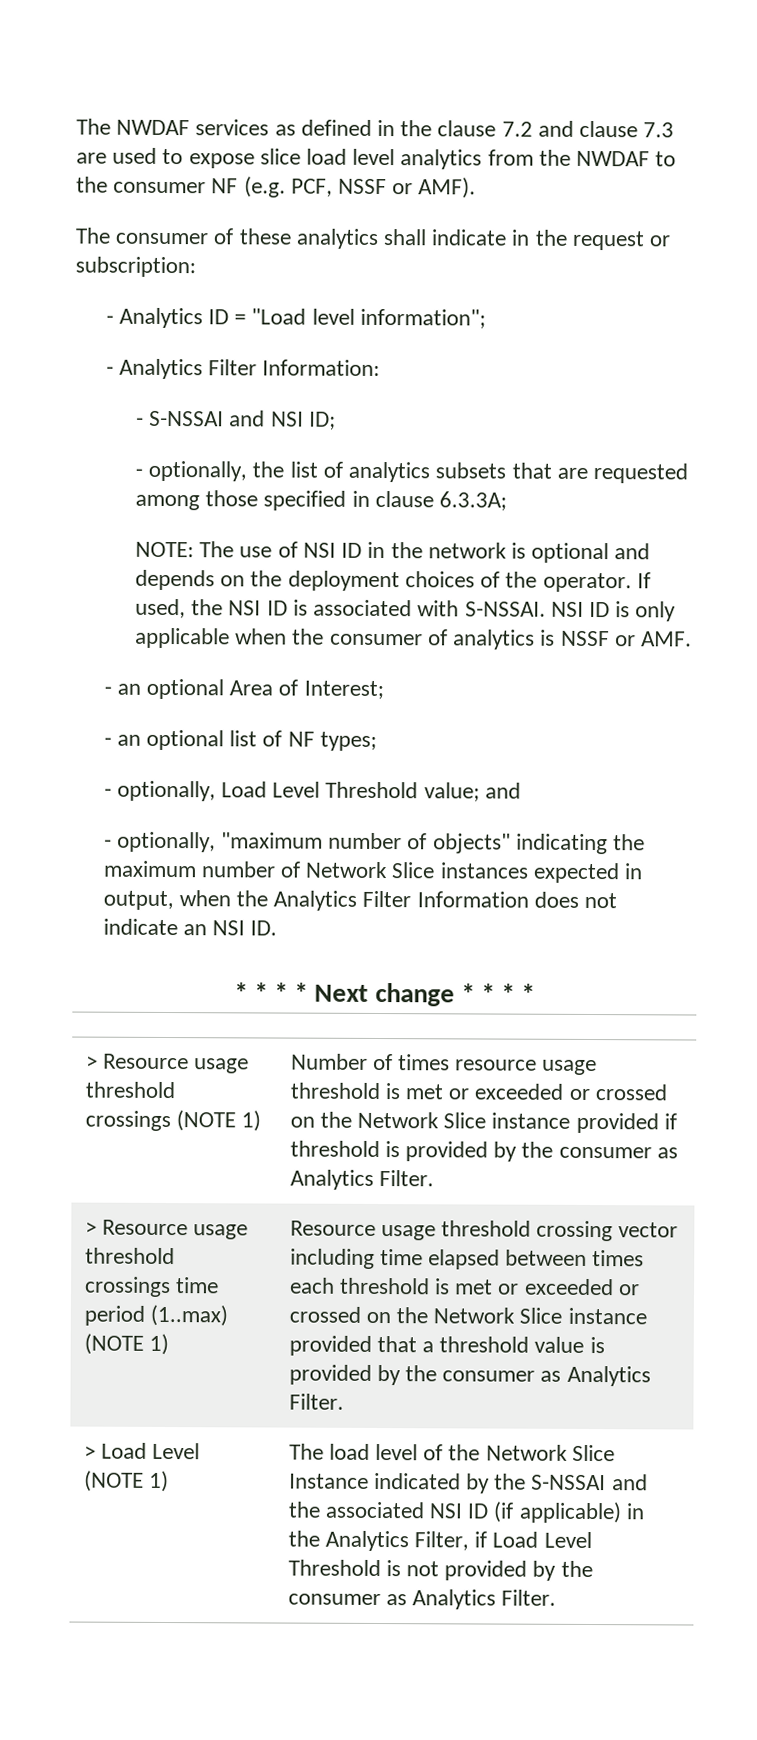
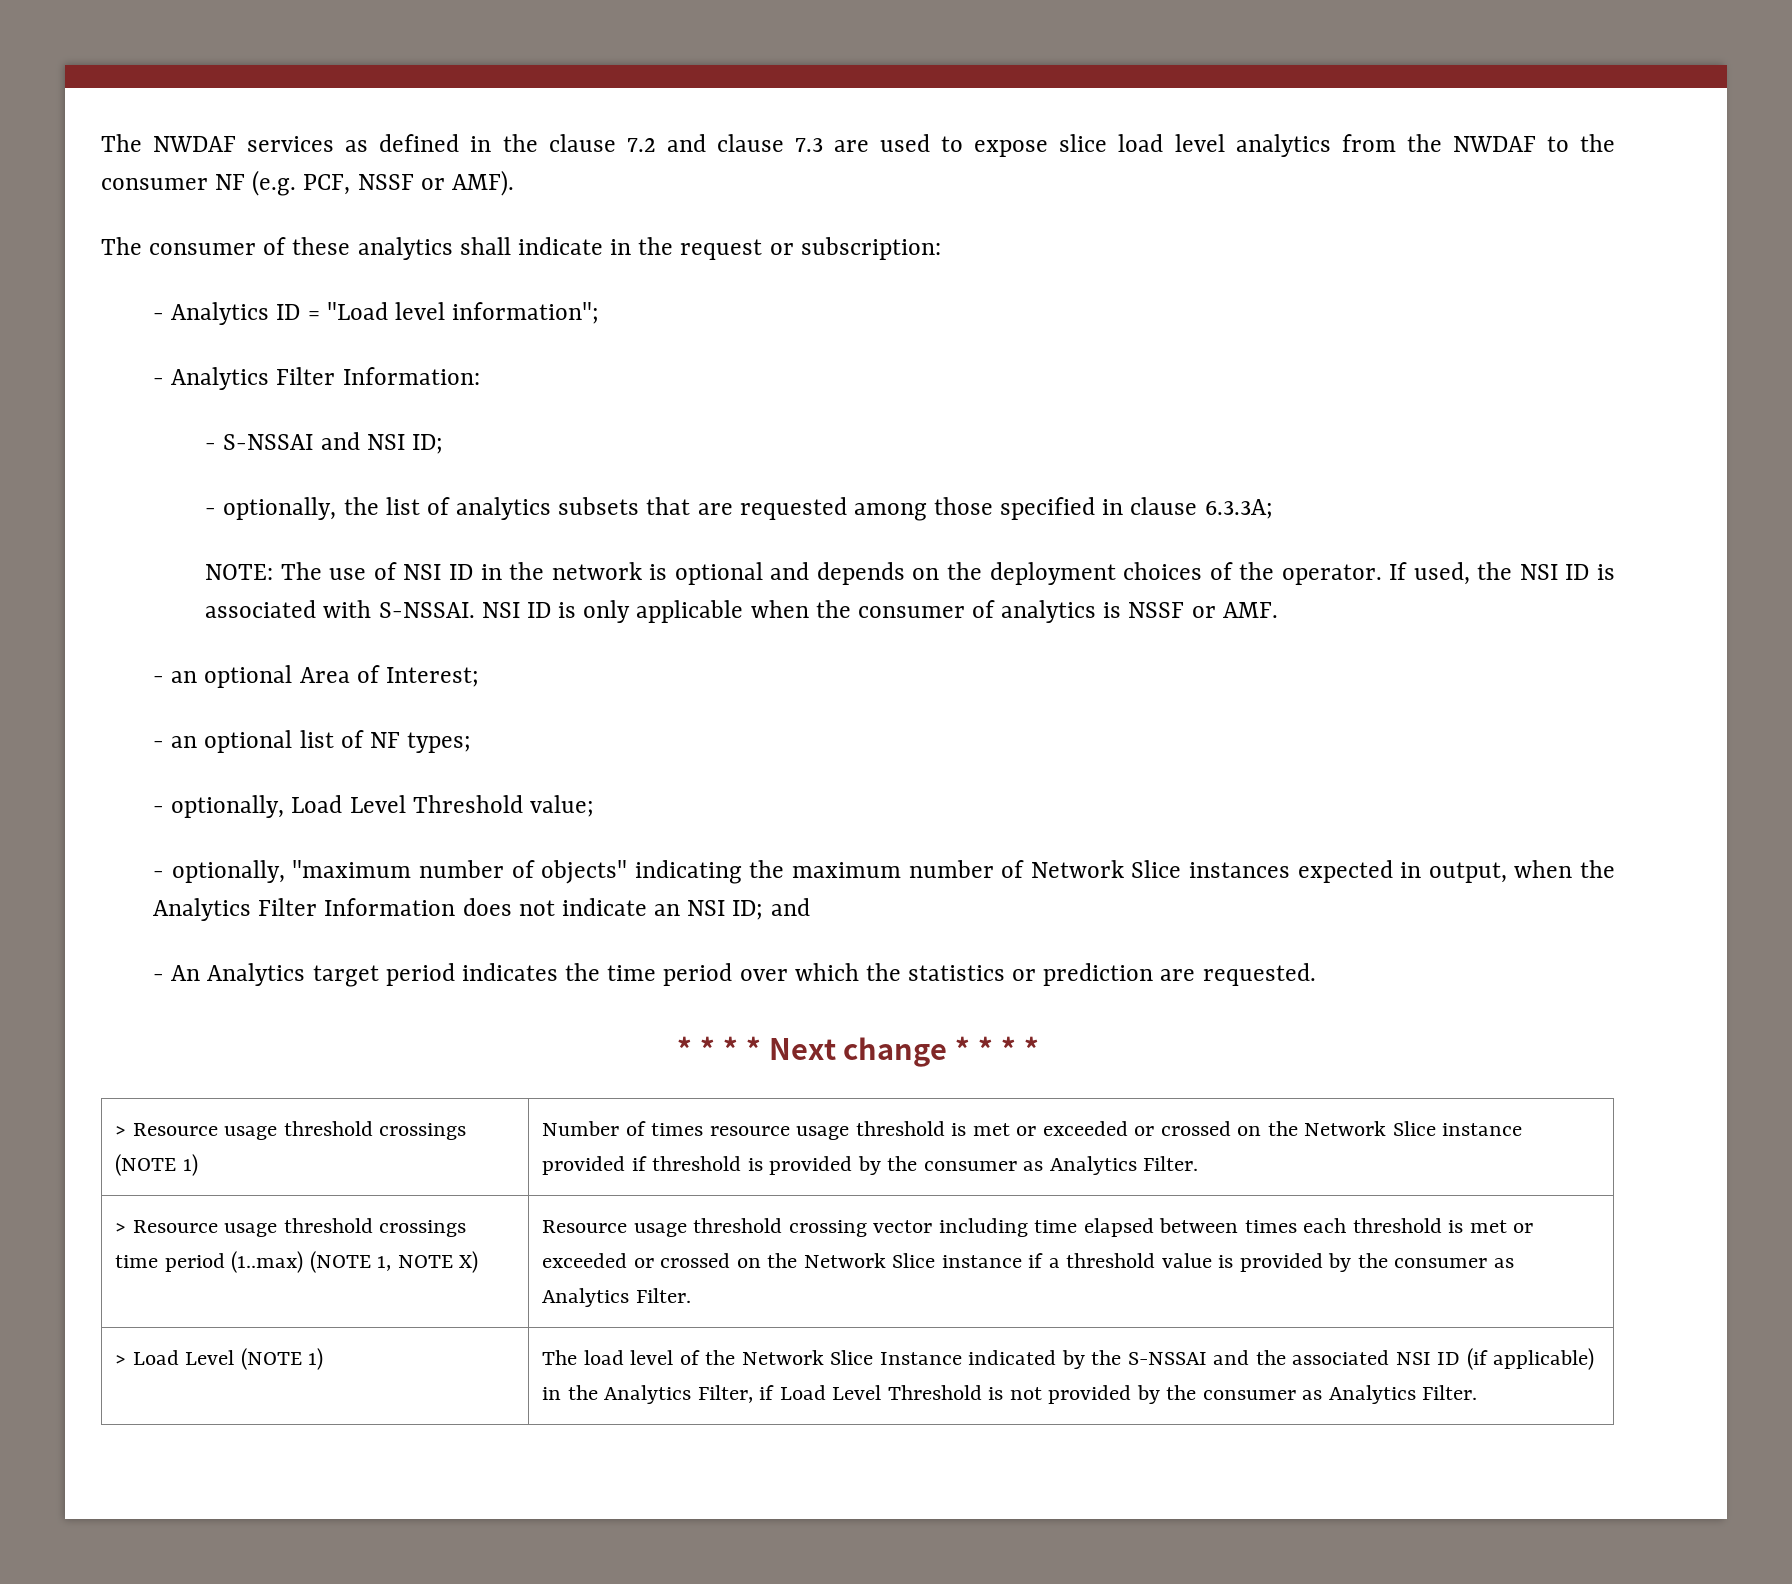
- - optionally, Load Level Threshold value; and
+ - optionally, Load Level Threshold value;
- - optionally, "maximum number of objects" indicating the maximum number of Network Slice instances expected in output, when the Analytics Filter Information does not indicate an NSI ID.
+ - optionally, "maximum number of objects" indicating the maximum number of Network Slice instances expected in output, when the Analytics Filter Information does not indicate an NSI ID; and
+ - An Analytics target period indicates the time period over which the statistics or prediction are requested.
- > Resource usage threshold crossings time period (1..max) (NOTE 1)
+ > Resource usage threshold crossings time period (1..max) (NOTE 1, NOTE X)
- Resource usage threshold crossing vector including time elapsed between times each threshold is met or exceeded or crossed on the Network Slice instance provided that a threshold value is provided by the consumer as Analytics Filter.
+ Resource usage threshold crossing vector including time elapsed between times each threshold is met or exceeded or crossed on the Network Slice instance if a threshold value is provided by the consumer as Analytics Filter.

